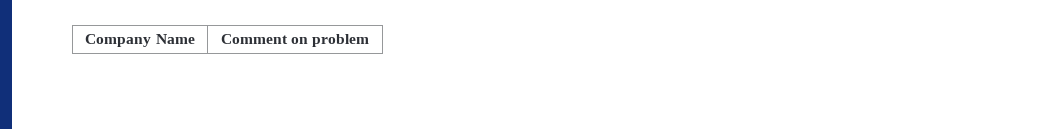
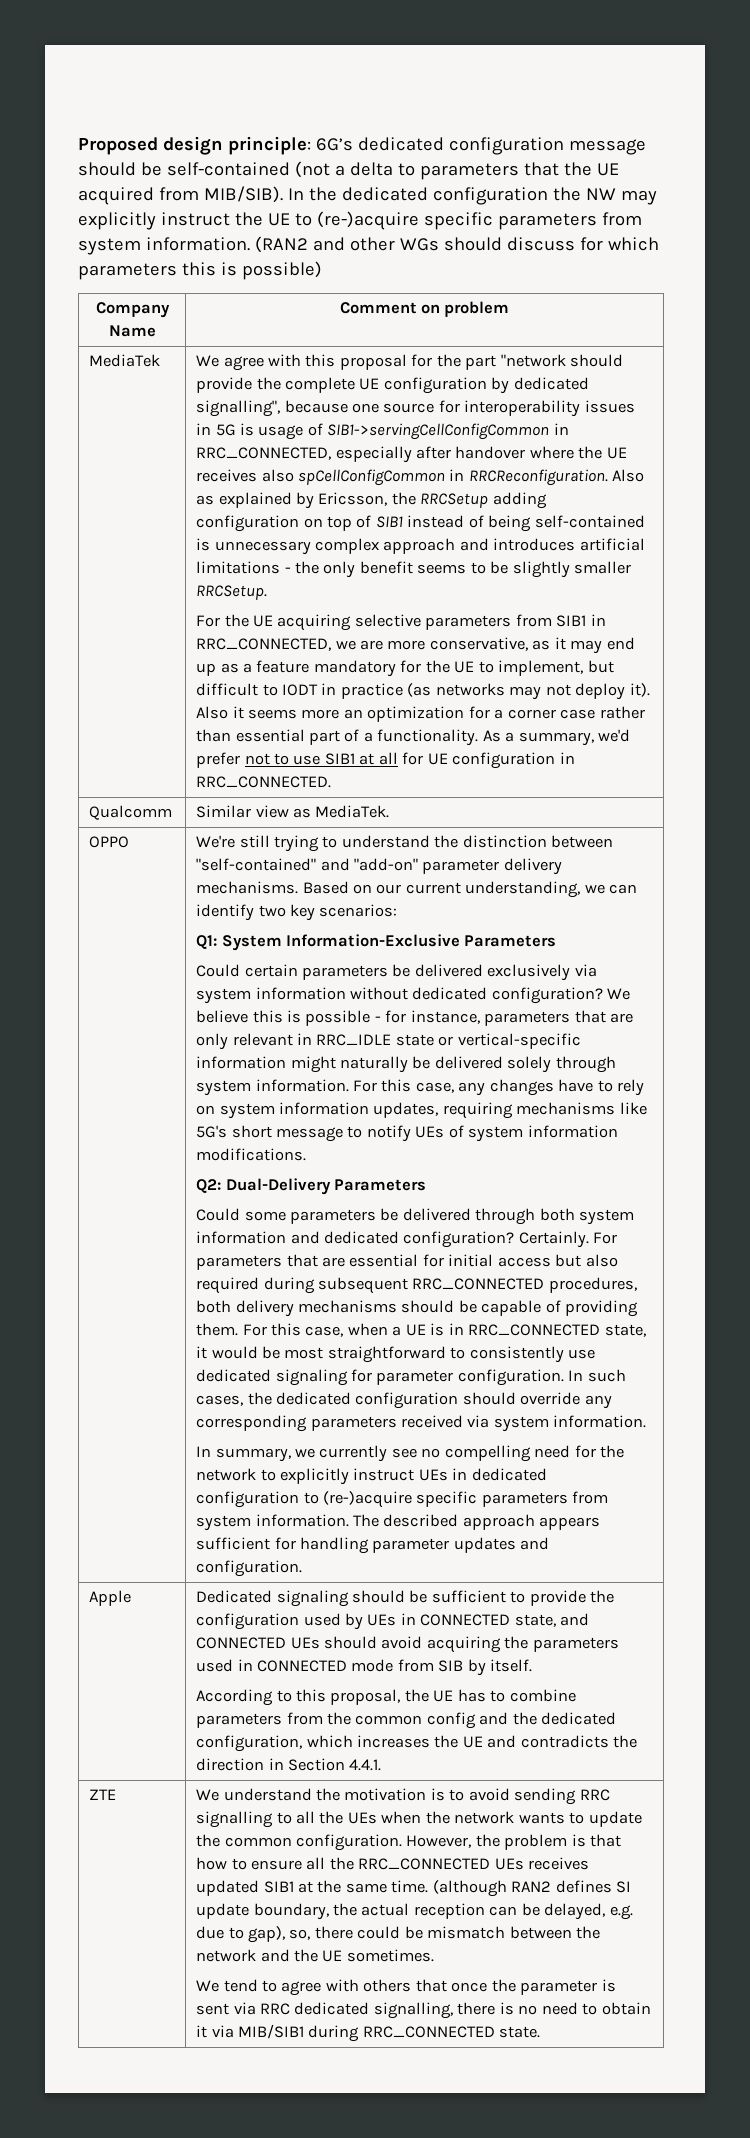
+ Proposed design principle: 6G’s dedicated configuration message should be self-contained (not a delta to parameters that the UE acquired from MIB/SIB). In the dedicated configuration the NW may explicitly instruct the UE to (re-)acquire specific parameters from system information. (RAN2 and other WGs should discuss for which parameters this is possible)
+ MediaTek | We agree with this proposal for the part "network should provide the complete UE configuration by dedicated signalling", because one source for interoperability issues in 5G is usage of SIB1->servingCellConfigCommon in RRC_CONNECTED, especially after handover where the UE receives also spCellConfigCommon in RRCReconfiguration. Also as explained by Ericsson, the RRCSetup adding configuration on top of SIB1 instead of being self-contained is unnecessary complex approach and introduces artificial limitations - the only benefit seems to be slightly smaller RRCSetup.
+ For the UE acquiring selective parameters from SIB1 in RRC_CONNECTED, we are more conservative, as it may end up as a feature mandatory for the UE to implement, but difficult to IODT in practice (as networks may not deploy it). Also it seems more an optimization for a corner case rather than essential part of a functionality. As a summary, we'd prefer not to use SIB1 at all for UE configuration in RRC_CONNECTED.
+ Qualcomm | Similar view as MediaTek.
+ OPPO | We're still trying to understand the distinction between "self-contained" and "add-on" parameter delivery mechanisms. Based on our current understanding, we can identify two key scenarios:
+ Q1: System Information-Exclusive Parameters
+ Could certain parameters be delivered exclusively via system information without dedicated configuration? We believe this is possible - for instance, parameters that are only relevant in RRC_IDLE state or vertical-specific information might naturally be delivered solely through system information. For this case, any changes have to rely on system information updates, requiring mechanisms like 5G's short message to notify UEs of system information modifications.
+ Q2: Dual-Delivery Parameters
+ Could some parameters be delivered through both system information and dedicated configuration? Certainly. For parameters that are essential for initial access but also required during subsequent RRC_CONNECTED procedures, both delivery mechanisms should be capable of providing them. For this case, when a UE is in RRC_CONNECTED state, it would be most straightforward to consistently use dedicated signaling for parameter configuration. In such cases, the dedicated configuration should override any corresponding parameters received via system information.
+ In summary, we currently see no compelling need for the network to explicitly instruct UEs in dedicated configuration to (re-)acquire specific parameters from system information. The described approach appears sufficient for handling parameter updates and configuration.
+ Apple | Dedicated signaling should be sufficient to provide the configuration used by UEs in CONNECTED state, and CONNECTED UEs should avoid acquiring the parameters used in CONNECTED mode from SIB by itself.
+ According to this proposal, the UE has to combine parameters from the common config and the dedicated configuration, which increases the UE and contradicts the direction in Section 4.4.1.
+ ZTE | We understand the motivation is to avoid sending RRC signalling to all the UEs when the network wants to update the common configuration. However, the problem is that how to ensure all the RRC_CONNECTED UEs receives updated SIB1 at the same time. (although RAN2 defines SI update boundary, the actual reception can be delayed, e.g. due to gap), so, there could be mismatch between the network and the UE sometimes.
+ We tend to agree with others that once the parameter is sent via RRC dedicated signalling, there is no need to obtain it via MIB/SIB1 during RRC_CONNECTED state.

